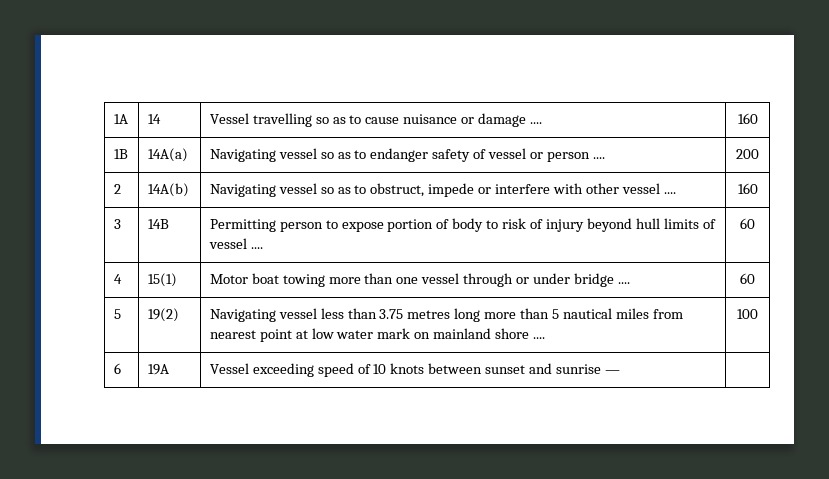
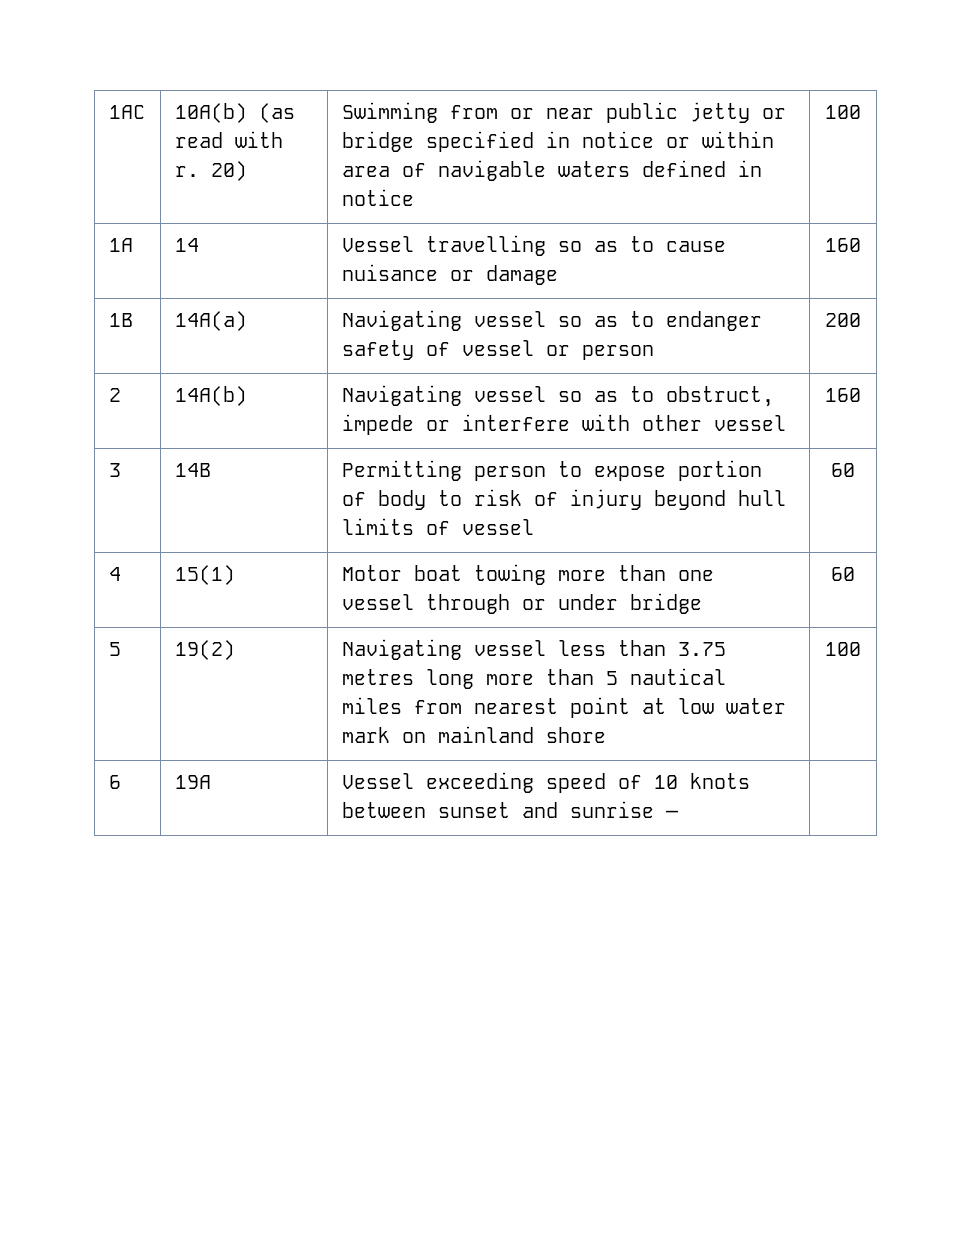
+ 1AC | 10A(b) (as read with r. 20) | Swimming from or near public jetty or bridge specified in notice or within area of navigable waters defined in notice | 100
- 1A | 14 | Vessel travelling so as to cause nuisance or damage .... | 160
+ 1A | 14 | Vessel travelling so as to cause nuisance or damage | 160
- 1B | 14A(a) | Navigating vessel so as to endanger safety of vessel or person .... | 200
+ 1B | 14A(a) | Navigating vessel so as to endanger safety of vessel or person | 200
- 2 | 14A(b) | Navigating vessel so as to obstruct, impede or interfere with other vessel .... | 160
+ 2 | 14A(b) | Navigating vessel so as to obstruct, impede or interfere with other vessel | 160
- 3 | 14B | Permitting person to expose portion of body to risk of injury beyond hull limits of vessel .... | 60
+ 3 | 14B | Permitting person to expose portion of body to risk of injury beyond hull limits of vessel | 60
- 4 | 15(1) | Motor boat towing more than one vessel through or under bridge .... | 60
+ 4 | 15(1) | Motor boat towing more than one vessel through or under bridge | 60
- 5 | 19(2) | Navigating vessel less than 3.75 metres long more than 5 nautical miles from nearest point at low water mark on mainland shore .... | 100
+ 5 | 19(2) | Navigating vessel less than 3.75 metres long more than 5 nautical miles from nearest point at low water mark on mainland shore | 100

